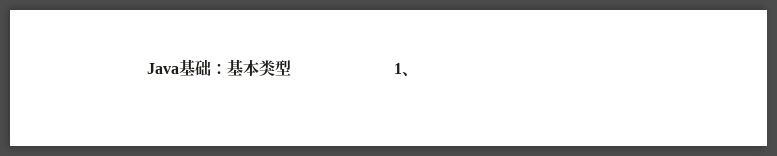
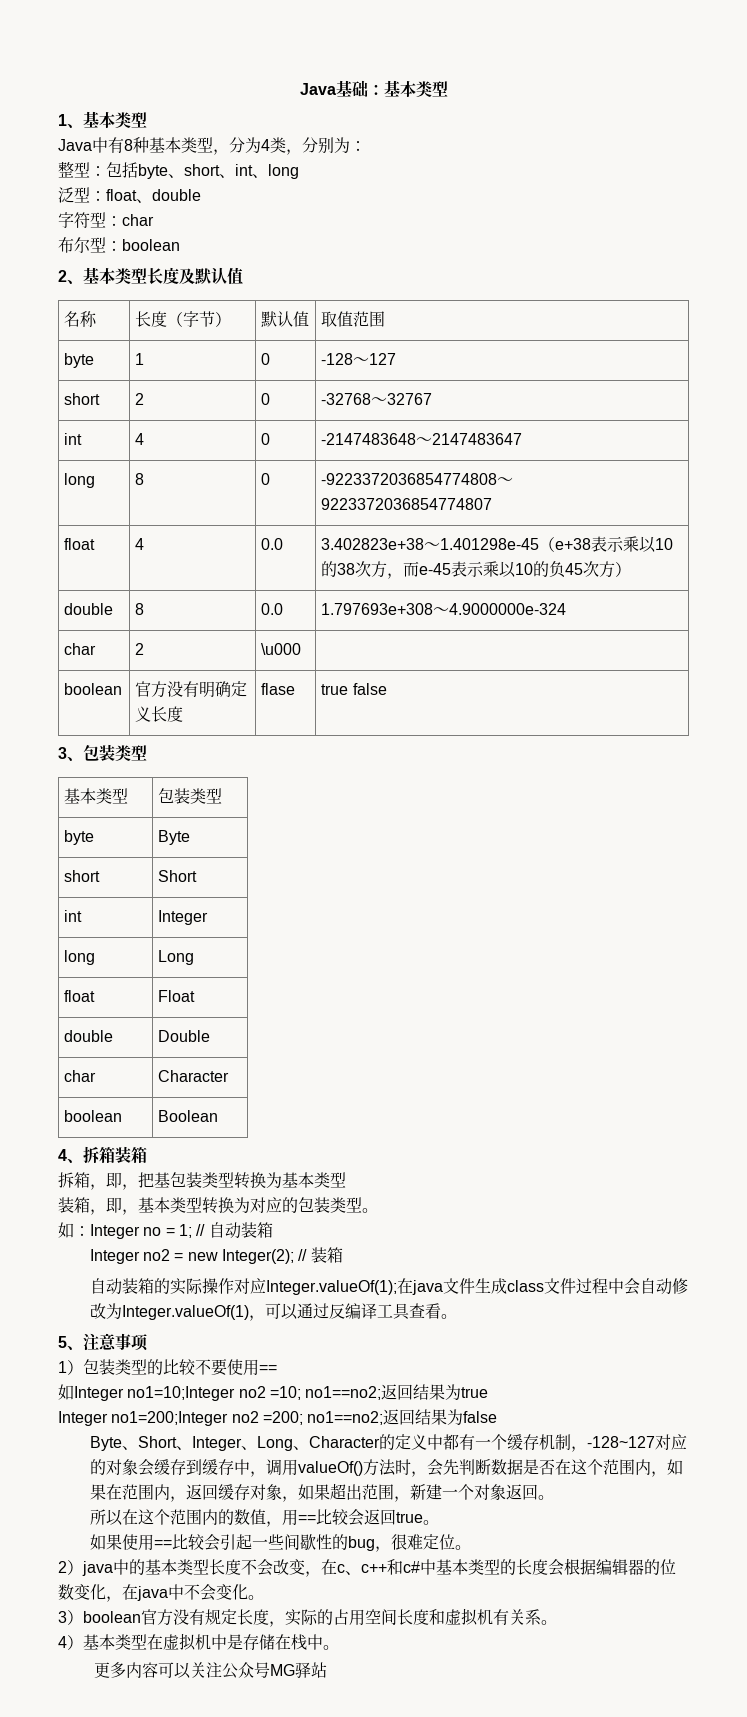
- 1、
+ 1、基本类型
+ Java中有8种基本类型，分为4类，分别为：
+ 整型：包括byte、short、int、long
+ 泛型：float、double
+ 字符型：char
+ 布尔型：boolean
+ 2、基本类型长度及默认值
+ 名称 | 长度（字节） | 默认值 | 取值范围
+ byte | 1 | 0 | -128～127
+ short | 2 | 0 | -32768～32767
+ int | 4 | 0 | -2147483648～2147483647
+ long | 8 | 0 | -9223372036854774808～9223372036854774807
+ float | 4 | 0.0 | 3.402823e+38～1.401298e-45（e+38表示乘以10的38次方，而e-45表示乘以10的负45次方）
+ double | 8 | 0.0 | 1.797693e+308～4.9000000e-324
+ char | 2 | \u000 |
+ boolean | 官方没有明确定义长度 | flase | true false
+ 3、包装类型
+ 基本类型 | 包装类型
+ byte | Byte
+ short | Short
+ int | Integer
+ long | Long
+ float | Float
+ double | Double
+ char | Character
+ boolean | Boolean
+ 4、拆箱装箱
+ 拆箱，即，把基包装类型转换为基本类型
+ 装箱，即，基本类型转换为对应的包装类型。
+ 如：Integer no = 1; // 自动装箱
+ Integer no2 = new Integer(2); // 装箱
+ 自动装箱的实际操作对应Integer.valueOf(1);在java文件生成class文件过程中会自动修改为Integer.valueOf(1)，可以通过反编译工具查看。
+ 5、注意事项
+ 1）包装类型的比较不要使用==
+ 如Integer no1=10;Integer no2 =10; no1==no2;返回结果为true
+ Integer no1=200;Integer no2 =200; no1==no2;返回结果为false
+ Byte、Short、Integer、Long、Character的定义中都有一个缓存机制，-128~127对应的对象会缓存到缓存中，调用valueOf()方法时，会先判断数据是否在这个范围内，如果在范围内，返回缓存对象，如果超出范围，新建一个对象返回。
+ 所以在这个范围内的数值，用==比较会返回true。
+ 如果使用==比较会引起一些间歇性的bug，很难定位。
+ 2）java中的基本类型长度不会改变，在c、c++和c#中基本类型的长度会根据编辑器的位数变化，在java中不会变化。
+ 3）boolean官方没有规定长度，实际的占用空间长度和虚拟机有关系。
+ 4）基本类型在虚拟机中是存储在栈中。
+ 更多内容可以关注公众号MG驿站

